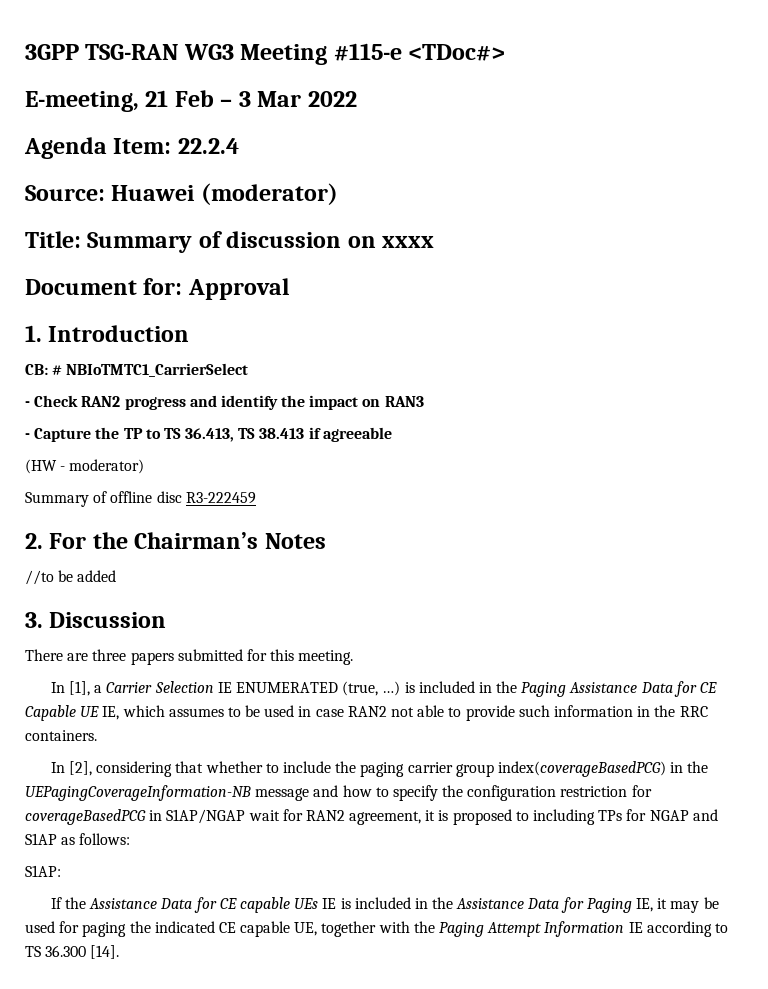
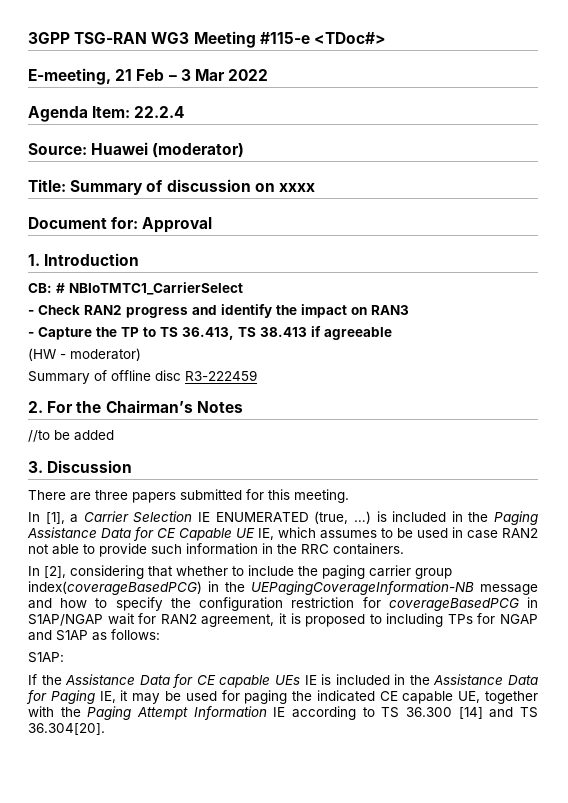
- If the Assistance Data for CE capable UEs IE is included in the Assistance Data for Paging IE, it may be used for paging the indicated CE capable UE, together with the Paging Attempt Information IE according to TS 36.300 [14].
+ If the Assistance Data for CE capable UEs IE is included in the Assistance Data for Paging IE, it may be used for paging the indicated CE capable UE, together with the Paging Attempt Information IE according to TS 36.300 [14] and TS 36.304[20].

